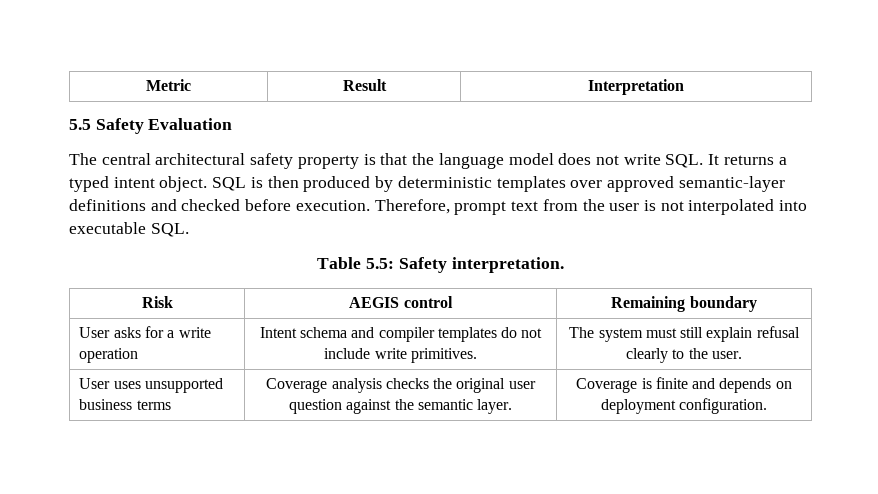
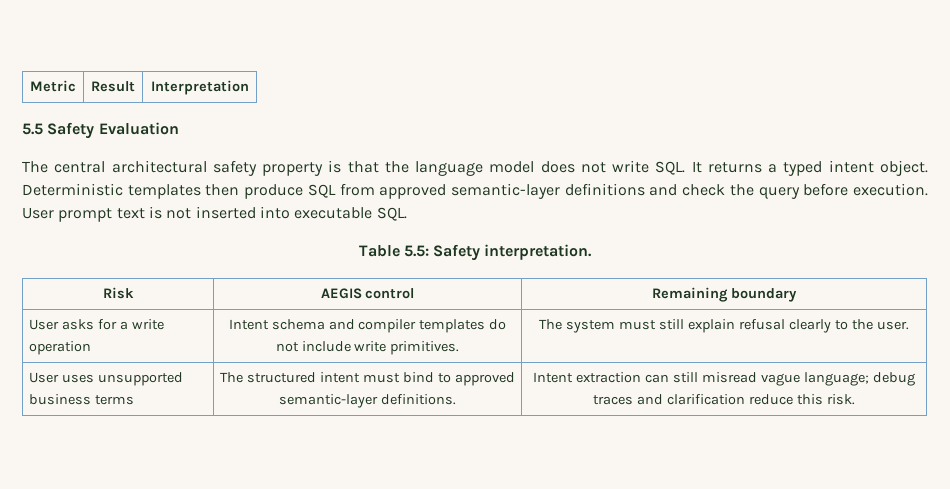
- SQL is then produced by deterministic templates over approved semantic-layer definitions and checked before execution.
+ Deterministic templates then produce SQL from approved semantic-layer definitions and check the query before execution.
- Therefore, prompt text from the user is not interpolated into executable SQL.
+ User prompt text is not inserted into executable SQL.
- User uses unsupported business terms | Coverage analysis checks the original user question against the semantic layer. | Coverage is finite and depends on deployment configuration.
+ User uses unsupported business terms | The structured intent must bind to approved semantic-layer definitions. | Intent extraction can still misread vague language; debug traces and clarification reduce this risk.

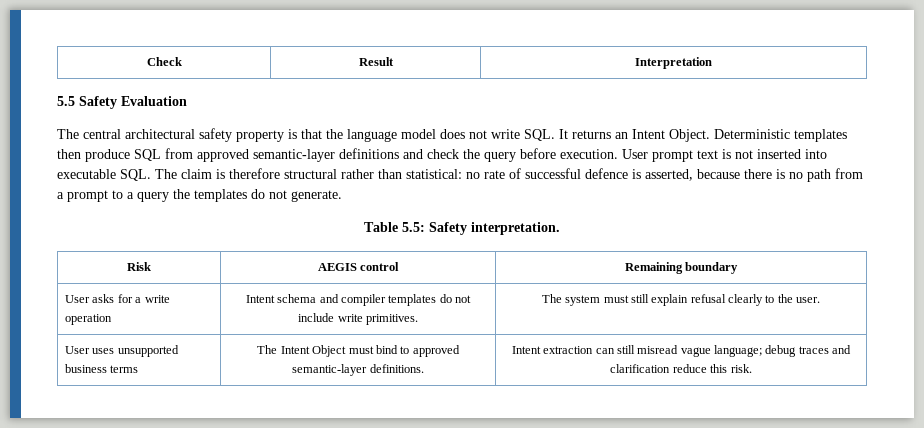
- Metric | Result | Interpretation
+ Check | Result | Interpretation
- The central architectural safety property is that the language model does not write SQL. It returns a typed intent object.
+ The central architectural safety property is that the language model does not write SQL. It returns an Intent Object.
- User prompt text is not inserted into executable SQL.
+ User prompt text is not inserted into executable SQL. The claim is therefore structural rather than statistical: no rate of successful defence is asserted, because there is no path from a prompt to a query the templates do not generate.
- User uses unsupported business terms | The structured intent must bind to approved semantic-layer definitions. | Intent extraction can still misread vague language; debug traces and clarification reduce this risk.
+ User uses unsupported business terms | The Intent Object must bind to approved semantic-layer definitions. | Intent extraction can still misread vague language; debug traces and clarification reduce this risk.

